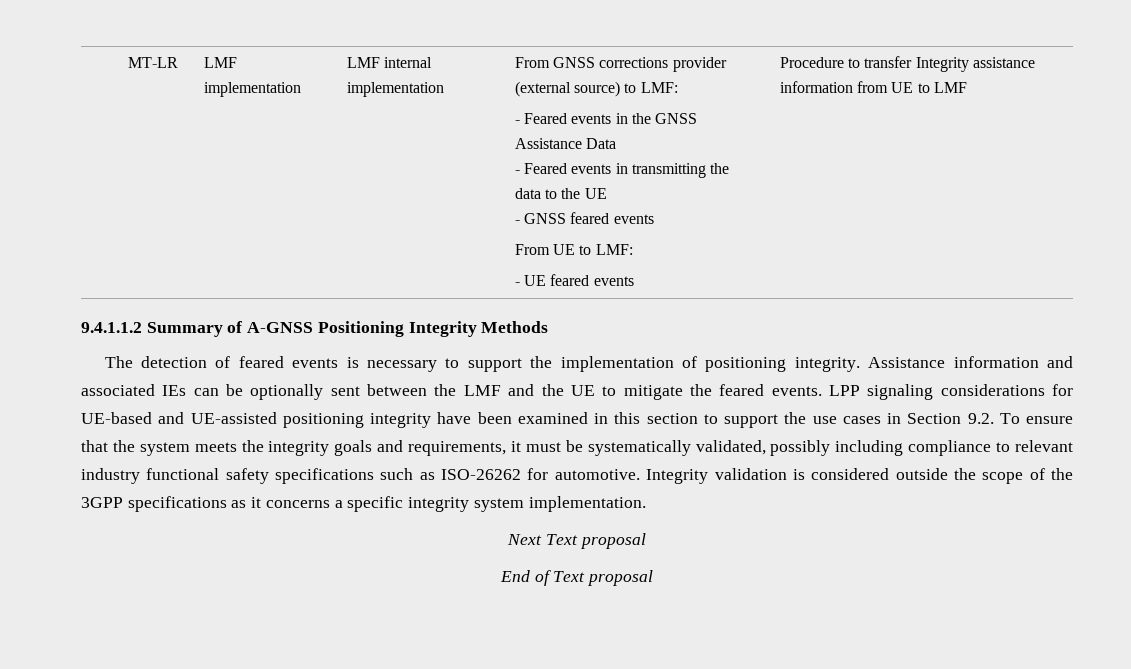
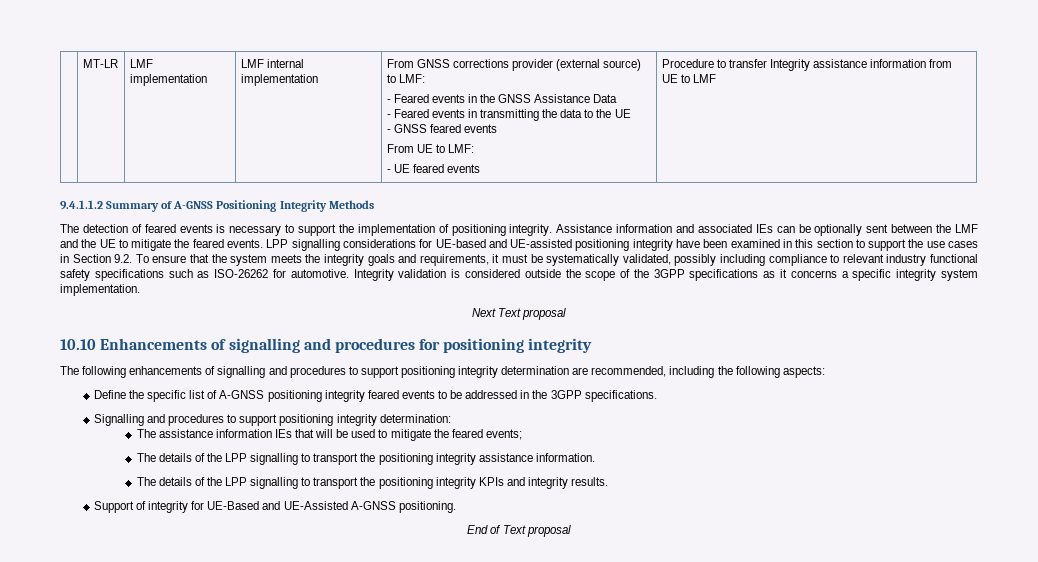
- LPP signaling considerations for UE-based and UE-assisted positioning integrity have been examined in this section to support the use cases in Section 9.2. To ensure that the system meets the integrity goals and requirements, it must be systematically validated, possibly including compliance to relevant industry functional safety specifications such as ISO-26262 for automotive.
+ LPP signalling considerations for UE-based and UE-assisted positioning integrity have been examined in this section to support the use cases in Section 9.2. To ensure that the system meets the integrity goals and requirements, it must be systematically validated, possibly including compliance to relevant industry functional safety specifications such as ISO-26262 for automotive.
+ 10.10 Enhancements of signalling and procedures for positioning integrity
+ The following enhancements of signalling and procedures to support positioning integrity determination are recommended, including the following aspects:
+ Define the specific list of A-GNSS positioning integrity feared events to be addressed in the 3GPP specifications.
+ Signalling and procedures to support positioning integrity determination:
+ The assistance information IEs that will be used to mitigate the feared events;
+ The details of the LPP signalling to transport the positioning integrity assistance information.
+ The details of the LPP signalling to transport the positioning integrity KPIs and integrity results.
+ Support of integrity for UE-Based and UE-Assisted A-GNSS positioning.

